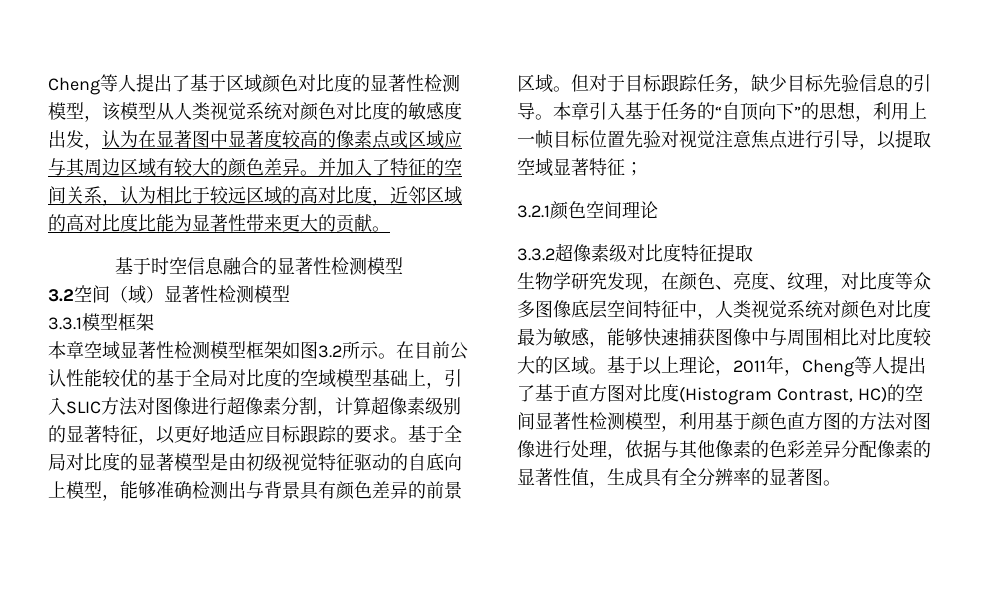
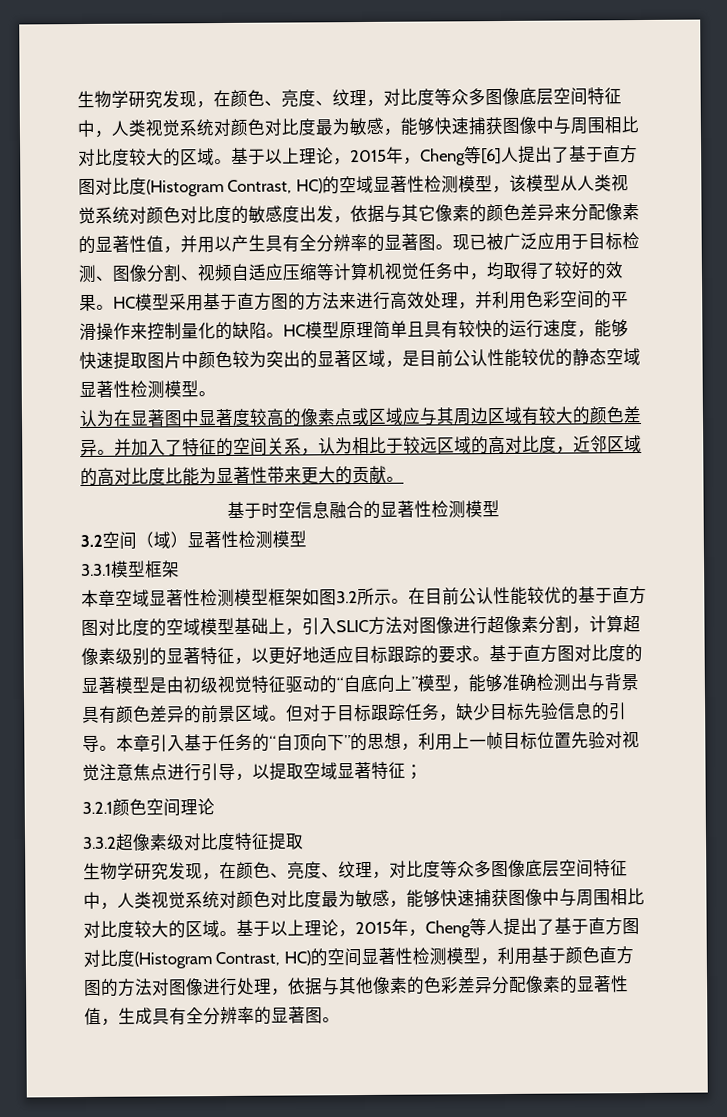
- Cheng等人提出了基于区域颜色对比度的显著性检测模型，该模型从人类视觉系统对颜色对比度的敏感度出发，认为在显著图中显著度较高的像素点或区域应与其周边区域有较大的颜色差异。
+ 生物学研究发现，在颜色、亮度、纹理，对比度等众多图像底层空间特征中，人类视觉系统对颜色对比度最为敏感，能够快速捕获图像中与周围相比对比度较大的区域。基于以上理论，2015年，Cheng等[6]人提出了基于直方图对比度(Histogram Contrast, HC)的空域显著性检测模型，该模型从人类视觉系统对颜色对比度的敏感度出发，依据与其它像素的颜色差异来分配像素的显著性值，并用以产生具有全分辨率的显著图。现已被广泛应用于目标检测、图像分割、视频自适应压缩等计算机视觉任务中，均取得了较好的效果。HC模型采用基于直方图的方法来进行高效处理，并利用色彩空间的平滑操作来控制量化的缺陷。HC模型原理简单且具有较快的运行速度，能够快速提取图片中颜色较为突出的显著区域，是目前公认性能较优的静态空域显著性检测模型。
+ 认为在显著图中显著度较高的像素点或区域应与其周边区域有较大的颜色差异。
- 在目前公认性能较优的基于全局对比度的空域模型基础上，引入SLIC方法对图像进行超像素分割，计算超像素级别的显著特征，以更好地适应目标跟踪的要求。
+ 在目前公认性能较优的基于直方图对比度的空域模型基础上，引入SLIC方法对图像进行超像素分割，计算超像素级别的显著特征，以更好地适应目标跟踪的要求。
- 基于全局对比度的显著模型是由初级视觉特征驱动的自底向上模型，能够准确检测出与背景具有颜色差异的前景区域。
+ 基于直方图对比度的显著模型是由初级视觉特征驱动的“自底向上”模型，能够准确检测出与背景具有颜色差异的前景区域。
- 基于以上理论，2011年，Cheng等人提出了基于直方图对比度(Histogram Contrast, HC)的空间显著性检测模型，利用基于颜色直方图的方法对图像进行处理，依据与其他像素的色彩差异分配像素的显著性值，生成具有全分辨率的显著图。
+ 基于以上理论，2015年，Cheng等人提出了基于直方图对比度(Histogram Contrast, HC)的空间显著性检测模型，利用基于颜色直方图的方法对图像进行处理，依据与其他像素的色彩差异分配像素的显著性值，生成具有全分辨率的显著图。

